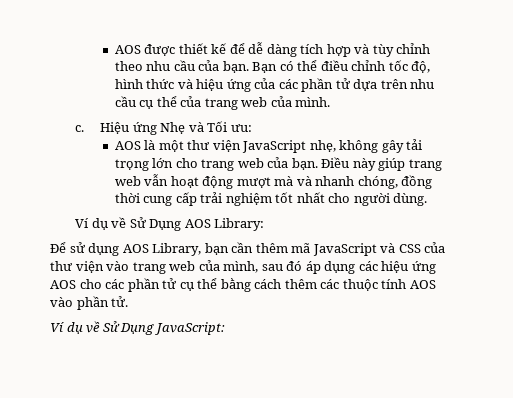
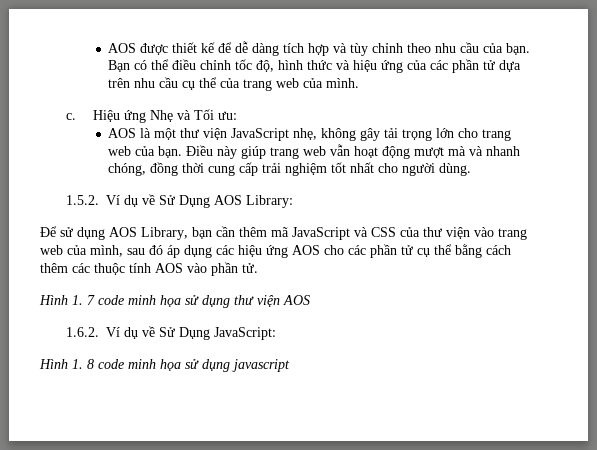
- Ví dụ về Sử Dụng AOS Library:
+ 1.5.2. Ví dụ về Sử Dụng AOS Library:
- Ví dụ về Sử Dụng JavaScript:
+ Hình 1. 7 code minh họa sử dụng thư viện AOS
+ 1.6.2. Ví dụ về Sử Dụng JavaScript:
+ Hình 1. 8 code minh họa sử dụng javascript

